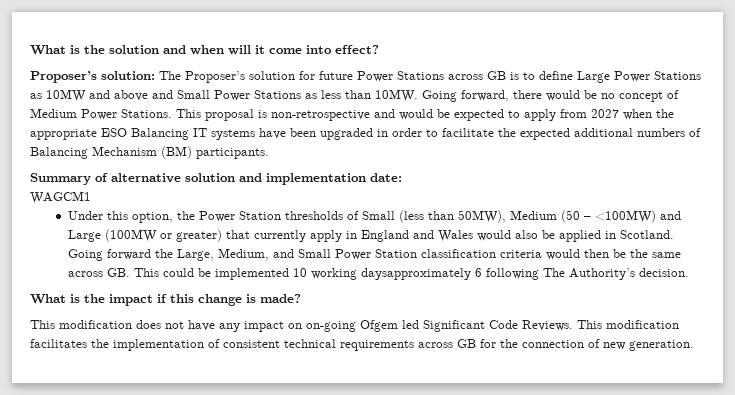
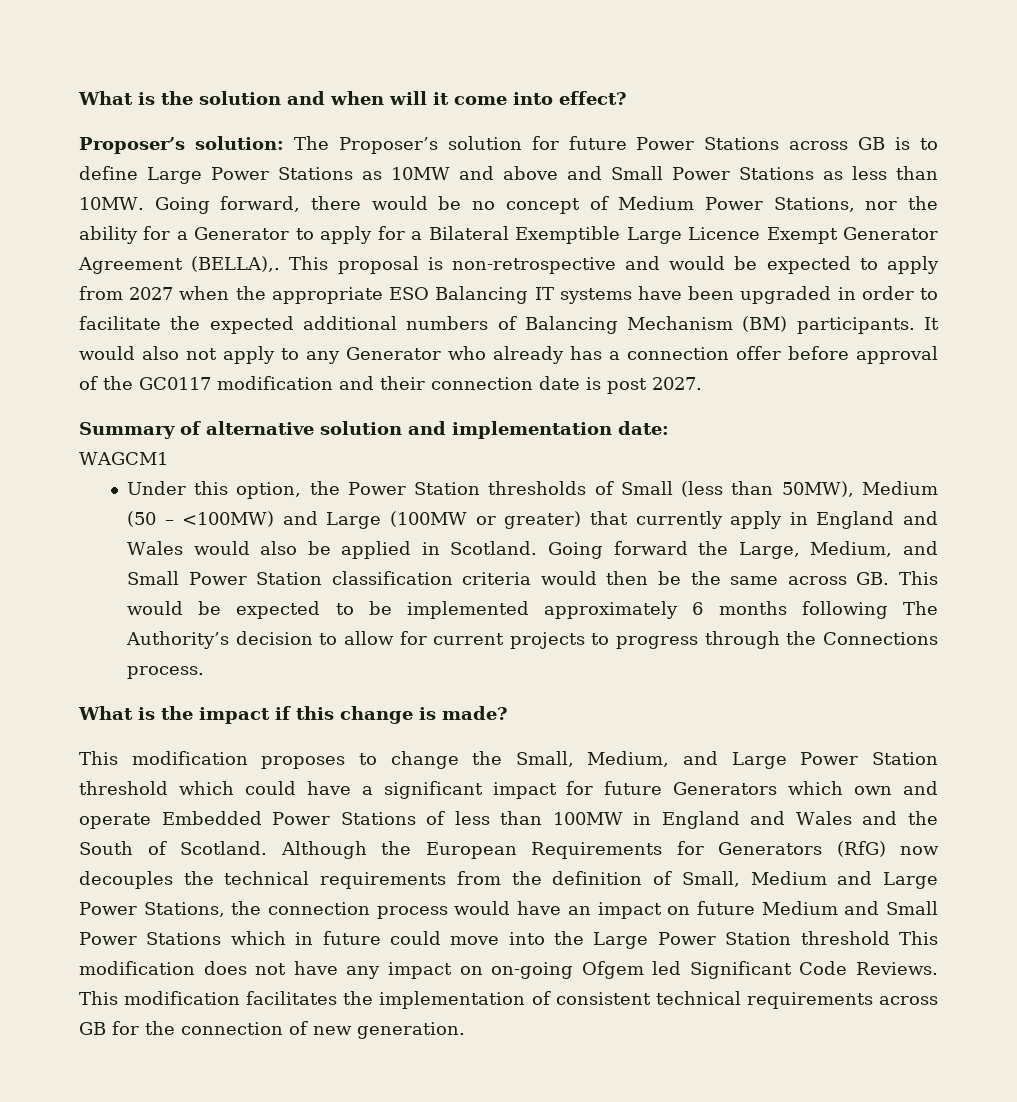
- Going forward, there would be no concept of Medium Power Stations.
+ Going forward, there would be no concept of Medium Power Stations, nor the ability for a Generator to apply for a Bilateral Exemptible Large Licence Exempt Generator Agreement (BELLA),.
+ It would also not apply to any Generator who already has a connection offer before approval of the GC0117 modification and their connection date is post 2027.
- Going forward the Large, Medium, and Small Power Station classification criteria would then be the same across GB. This could be implemented 10 working daysapproximately 6 following The Authority’s decision.
+ Going forward the Large, Medium, and Small Power Station classification criteria would then be the same across GB. This would be expected to be implemented approximately 6 months following The Authority’s decision to allow for current projects to progress through the Connections process.
- This modification does not have any impact on on-going Ofgem led Significant Code Reviews.
+ This modification proposes to change the Small, Medium, and Large Power Station threshold which could have a significant impact for future Generators which own and operate Embedded Power Stations of less than 100MW in England and Wales and the South of Scotland. Although the European Requirements for Generators (RfG) now decouples the technical requirements from the definition of Small, Medium and Large Power Stations, the connection process would have an impact on future Medium and Small Power Stations which in future could move into the Large Power Station threshold This modification does not have any impact on on-going Ofgem led Significant Code Reviews.

